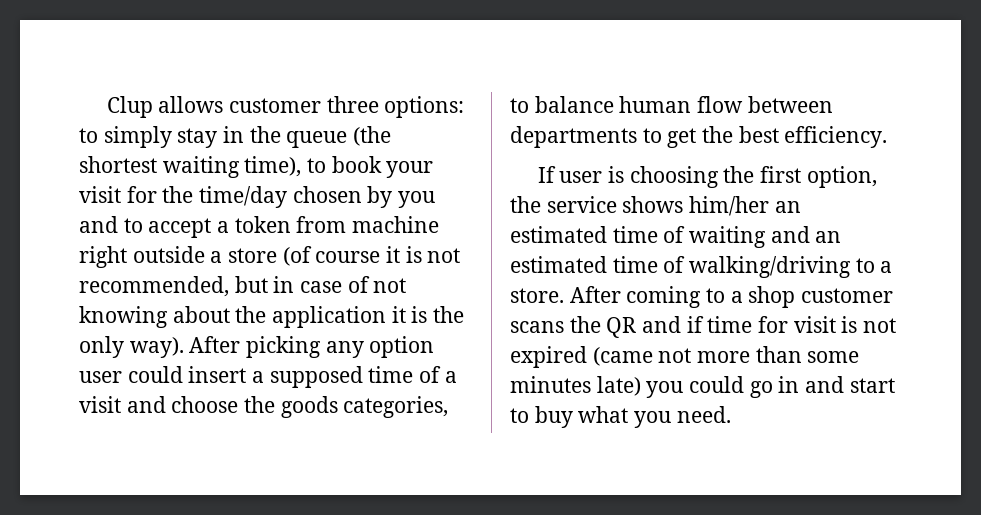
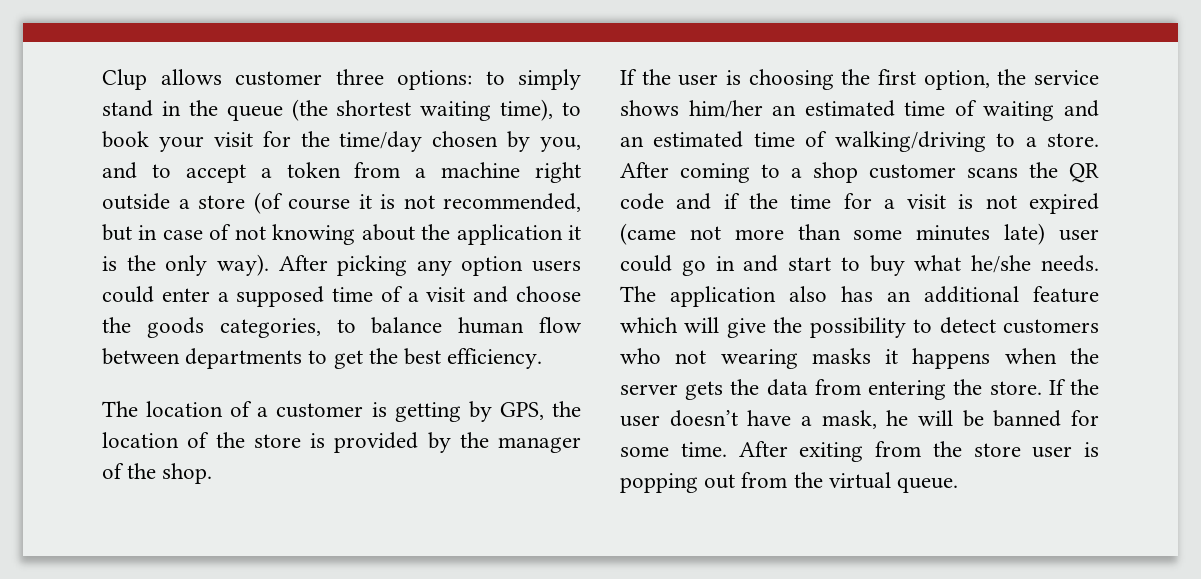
- Clup allows customer three options: to simply stay in the queue (the shortest waiting time), to book your visit for the time/day chosen by you and to accept a token from machine right outside a store (of course it is not recommended, but in case of not knowing about the application it is the only way).
+ Clup allows customer three options: to simply stand in the queue (the shortest waiting time), to book your visit for the time/day chosen by you, and to accept a token from a machine right outside a store (of course it is not recommended, but in case of not knowing about the application it is the only way).
- After picking any option user could insert a supposed time of a visit and choose the goods categories, to balance human flow between departments to get the best efficiency.
+ After picking any option users could enter a supposed time of a visit and choose the goods categories, to balance human flow between departments to get the best efficiency.
- If user is choosing the first option, the service shows him/her an estimated time of waiting and an estimated time of walking/driving to a store.
+ The location of a customer is getting by GPS, the location of the store is provided by the manager of the shop.
+ If the user is choosing the first option, the service shows him/her an estimated time of waiting and an estimated time of walking/driving to a store.
- After coming to a shop customer scans the QR and if time for visit is not expired (came not more than some minutes late) you could go in and start to buy what you need.
+ After coming to a shop customer scans the QR code and if the time for a visit is not expired (came not more than some minutes late) user could go in and start to buy what he/she needs. The application also has an additional feature which will give the possibility to detect customers who not wearing masks it happens when the server gets the data from entering the store. If the user doesn’t have a mask, he will be banned for some time. After exiting from the store user is popping out from the virtual queue.

